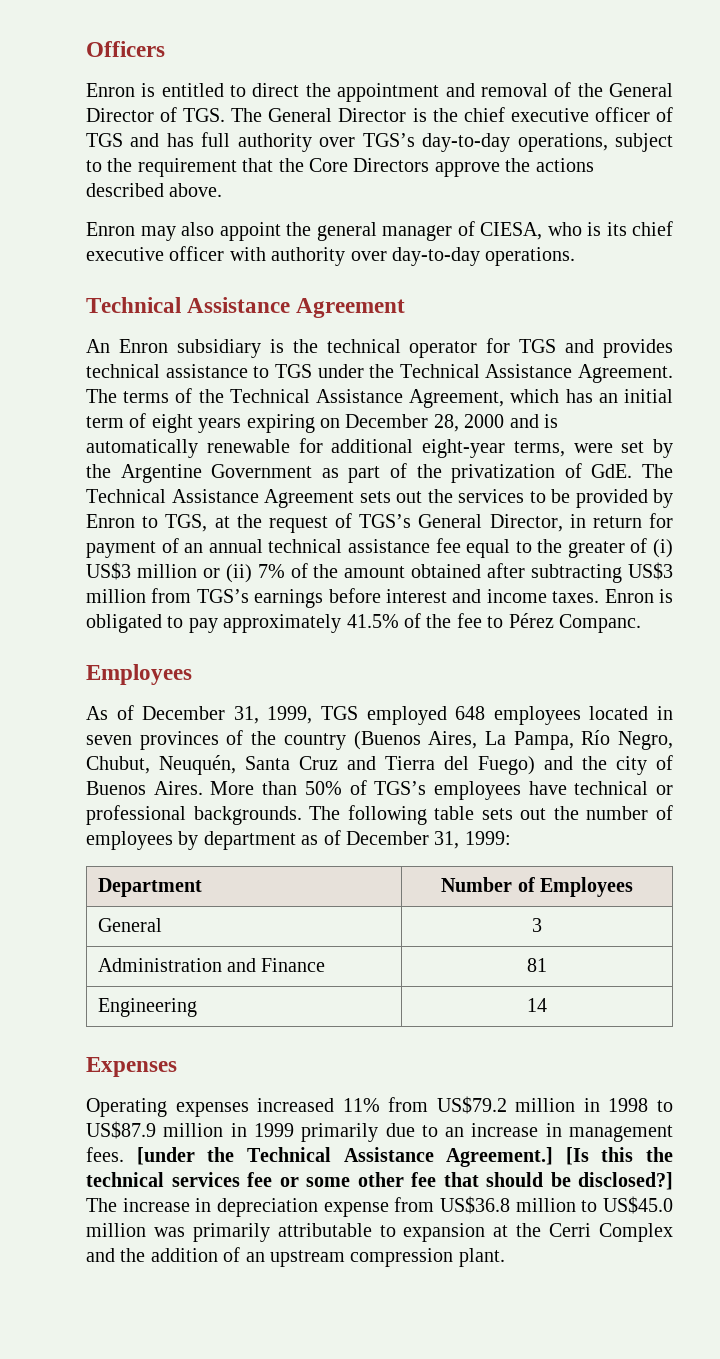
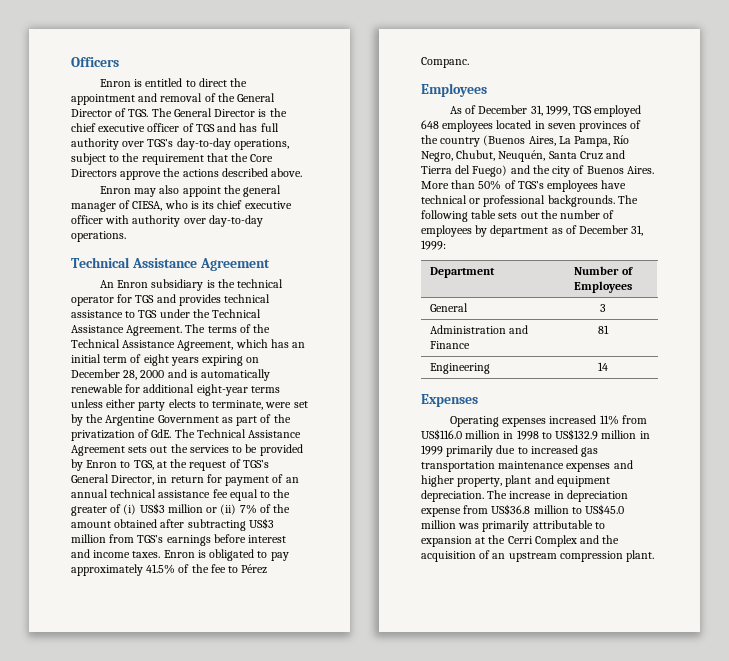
- The terms of the Technical Assistance Agreement, which has an initial term of eight years expiring on December 28, 2000 and is automatically renewable for additional eight-year terms, were set by the Argentine Government as part of the privatization of GdE. The Technical Assistance Agreement sets out the services to be provided by Enron to TGS, at the request of TGS’s General Director, in return for payment of an annual technical assistance fee equal to the greater of (i) US$3 million or (ii) 7% of the amount obtained after subtracting US$3 million from TGS’s earnings before interest and income taxes.
+ The terms of the Technical Assistance Agreement, which has an initial term of eight years expiring on December 28, 2000 and is automatically renewable for additional eight-year terms unless either party elects to terminate, were set by the Argentine Government as part of the privatization of GdE. The Technical Assistance Agreement sets out the services to be provided by Enron to TGS, at the request of TGS’s General Director, in return for payment of an annual technical assistance fee equal to the greater of (i) US$3 million or (ii) 7% of the amount obtained after subtracting US$3 million from TGS’s earnings before interest and income taxes.
- Operating expenses increased 11% from US$79.2 million in 1998 to US$87.9 million in 1999 primarily due to an increase in management fees. [under the Technical Assistance Agreement.] [Is this the technical services fee or some other fee that should be disclosed?]
+ Operating expenses increased 11% from US$116.0 million in 1998 to US$132.9 million in 1999 primarily due to increased gas transportation maintenance expenses and higher property, plant and equipment depreciation.
- The increase in depreciation expense from US$36.8 million to US$45.0 million was primarily attributable to expansion at the Cerri Complex and the addition of an upstream compression plant.
+ The increase in depreciation expense from US$36.8 million to US$45.0 million was primarily attributable to expansion at the Cerri Complex and the acquisition of an upstream compression plant.

